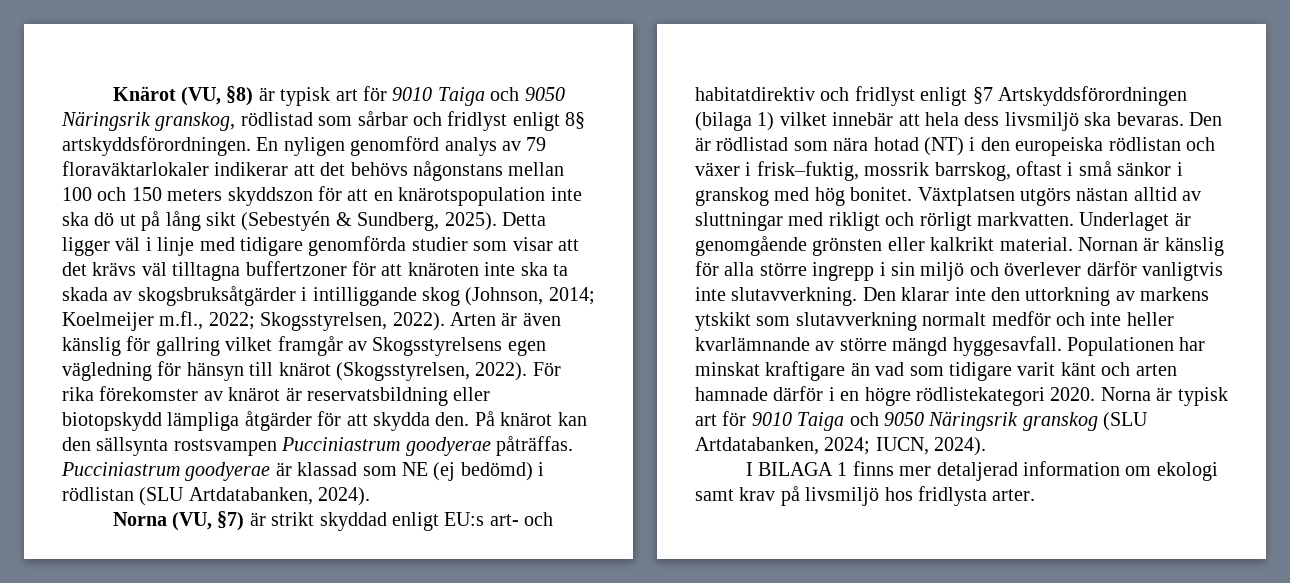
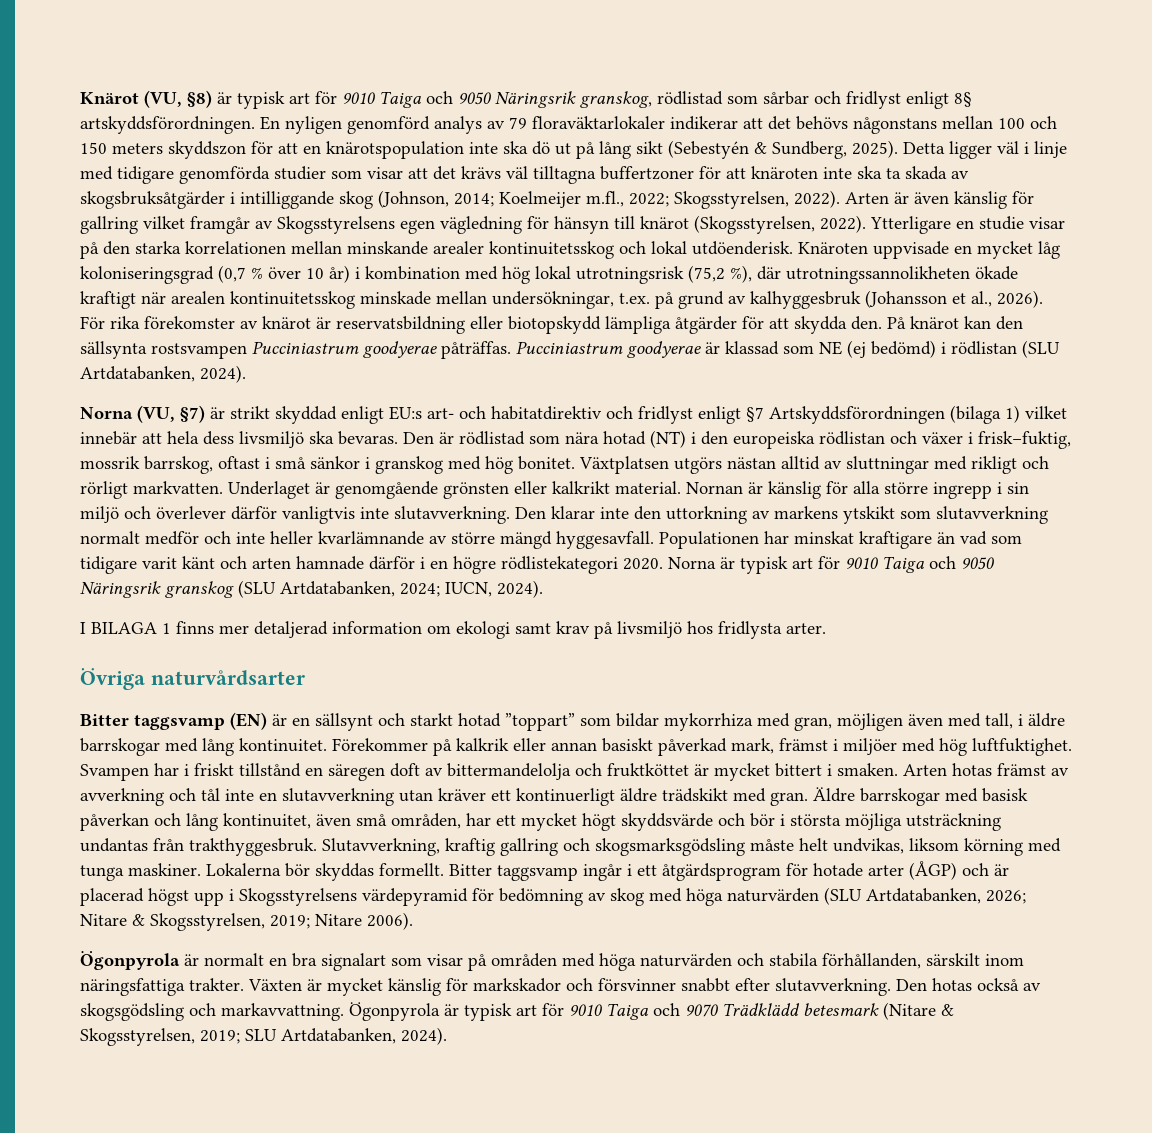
+ Ytterligare en studie visar på den starka korrelationen mellan minskande arealer kontinuitetsskog och lokal utdöenderisk. Knäroten uppvisade en mycket låg koloniseringsgrad (0,7 % över 10 år) i kombination med hög lokal utrotningsrisk (75,2 %), där utrotningssannolikheten ökade kraftigt när arealen kontinuitetsskog minskade mellan undersökningar, t.ex. på grund av kalhyggesbruk (Johansson et al., 2026).
+ Övriga naturvårdsarter
+ Bitter taggsvamp (EN) är en sällsynt och starkt hotad ”toppart” som bildar mykorrhiza med gran, möjligen även med tall, i äldre barrskogar med lång kontinuitet. Förekommer på kalkrik eller annan basiskt påverkad mark, främst i miljöer med hög luftfuktighet. Svampen har i friskt tillstånd en säregen doft av bittermandelolja och fruktköttet är mycket bittert i smaken. Arten hotas främst av avverkning och tål inte en slutavverkning utan kräver ett kontinuerligt äldre trädskikt med gran. Äldre barrskogar med basisk påverkan och lång kontinuitet, även små områden, har ett mycket högt skyddsvärde och bör i största möjliga utsträckning undantas från trakthyggesbruk. Slutavverkning, kraftig gallring och skogsmarksgödsling måste helt undvikas, liksom körning med tunga maskiner. Lokalerna bör skyddas formellt. Bitter taggsvamp ingår i ett åtgärdsprogram för hotade arter (ÅGP) och är placerad högst upp i Skogsstyrelsens värdepyramid för bedömning av skog med höga naturvärden (SLU Artdatabanken, 2026; Nitare & Skogsstyrelsen, 2019; Nitare 2006).
+ Ögonpyrola är normalt en bra signalart som visar på områden med höga naturvärden och stabila förhållanden, särskilt inom näringsfattiga trakter. Växten är mycket känslig för markskador och försvinner snabbt efter slutavverkning. Den hotas också av skogsgödsling och markavvattning. Ögonpyrola är typisk art för 9010 Taiga och 9070 Trädklädd betesmark (Nitare & Skogsstyrelsen, 2019; SLU Artdatabanken, 2024).

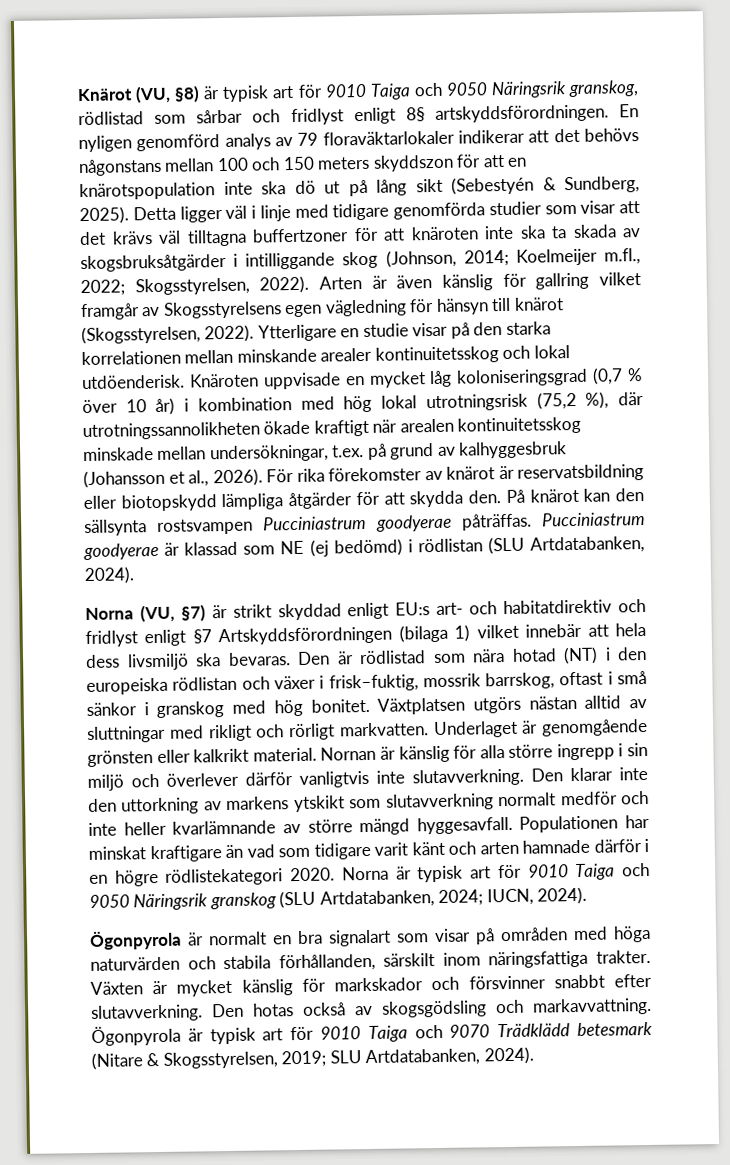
- I BILAGA 1 finns mer detaljerad information om ekologi samt krav på livsmiljö hos fridlysta arter.
- Övriga naturvårdsarter
- Bitter taggsvamp (EN) är en sällsynt och starkt hotad ”toppart” som bildar mykorrhiza med gran, möjligen även med tall, i äldre barrskogar med lång kontinuitet. Förekommer på kalkrik eller annan basiskt påverkad mark, främst i miljöer med hög luftfuktighet. Svampen har i friskt tillstånd en säregen doft av bittermandelolja och fruktköttet är mycket bittert i smaken. Arten hotas främst av avverkning och tål inte en slutavverkning utan kräver ett kontinuerligt äldre trädskikt med gran. Äldre barrskogar med basisk påverkan och lång kontinuitet, även små områden, har ett mycket högt skyddsvärde och bör i största möjliga utsträckning undantas från trakthyggesbruk. Slutavverkning, kraftig gallring och skogsmarksgödsling måste helt undvikas, liksom körning med tunga maskiner. Lokalerna bör skyddas formellt. Bitter taggsvamp ingår i ett åtgärdsprogram för hotade arter (ÅGP) och är placerad högst upp i Skogsstyrelsens värdepyramid för bedömning av skog med höga naturvärden (SLU Artdatabanken, 2026; Nitare & Skogsstyrelsen, 2019; Nitare 2006).

